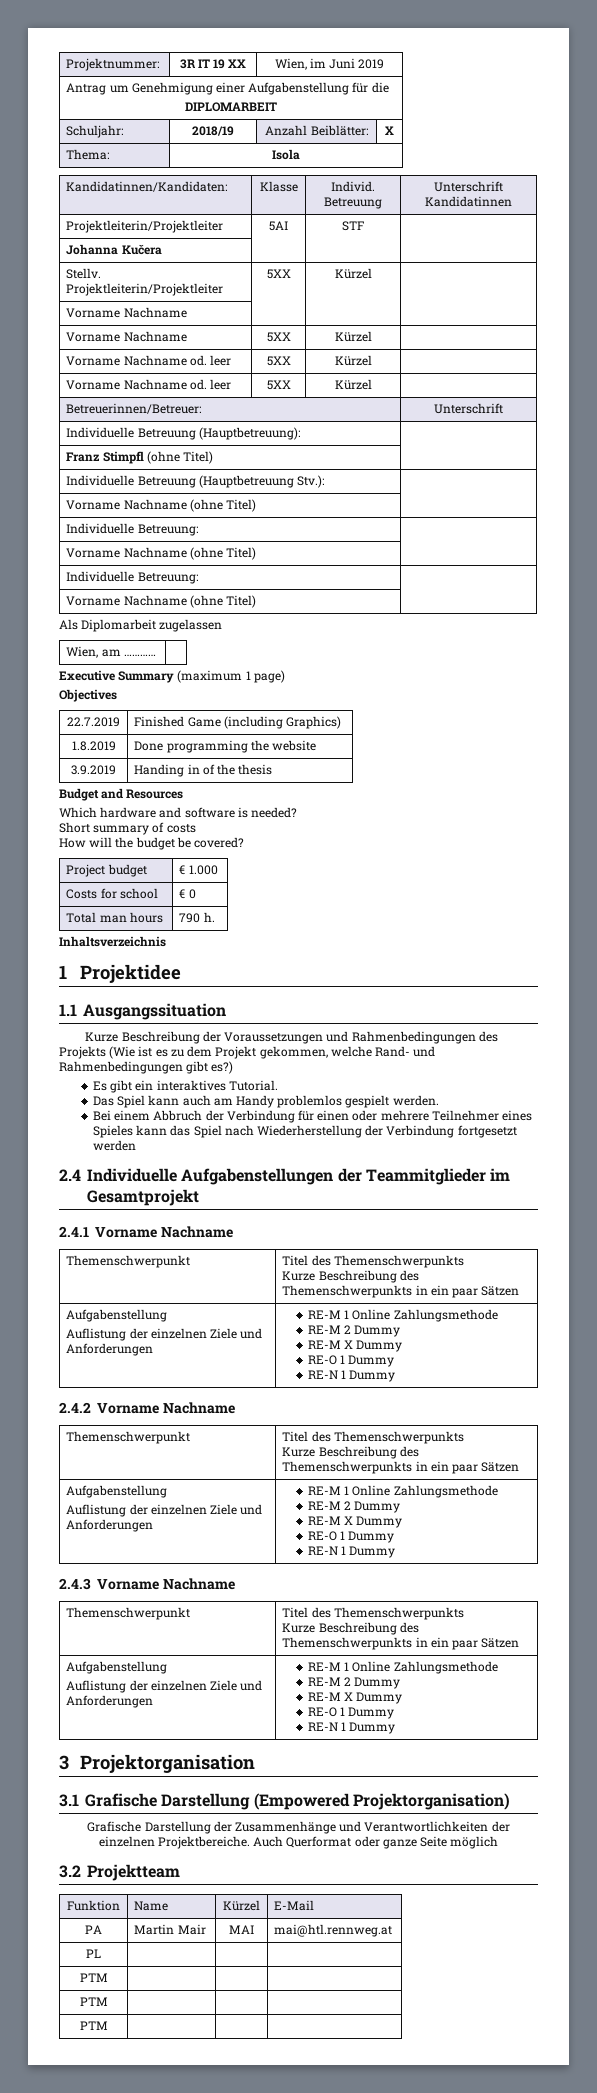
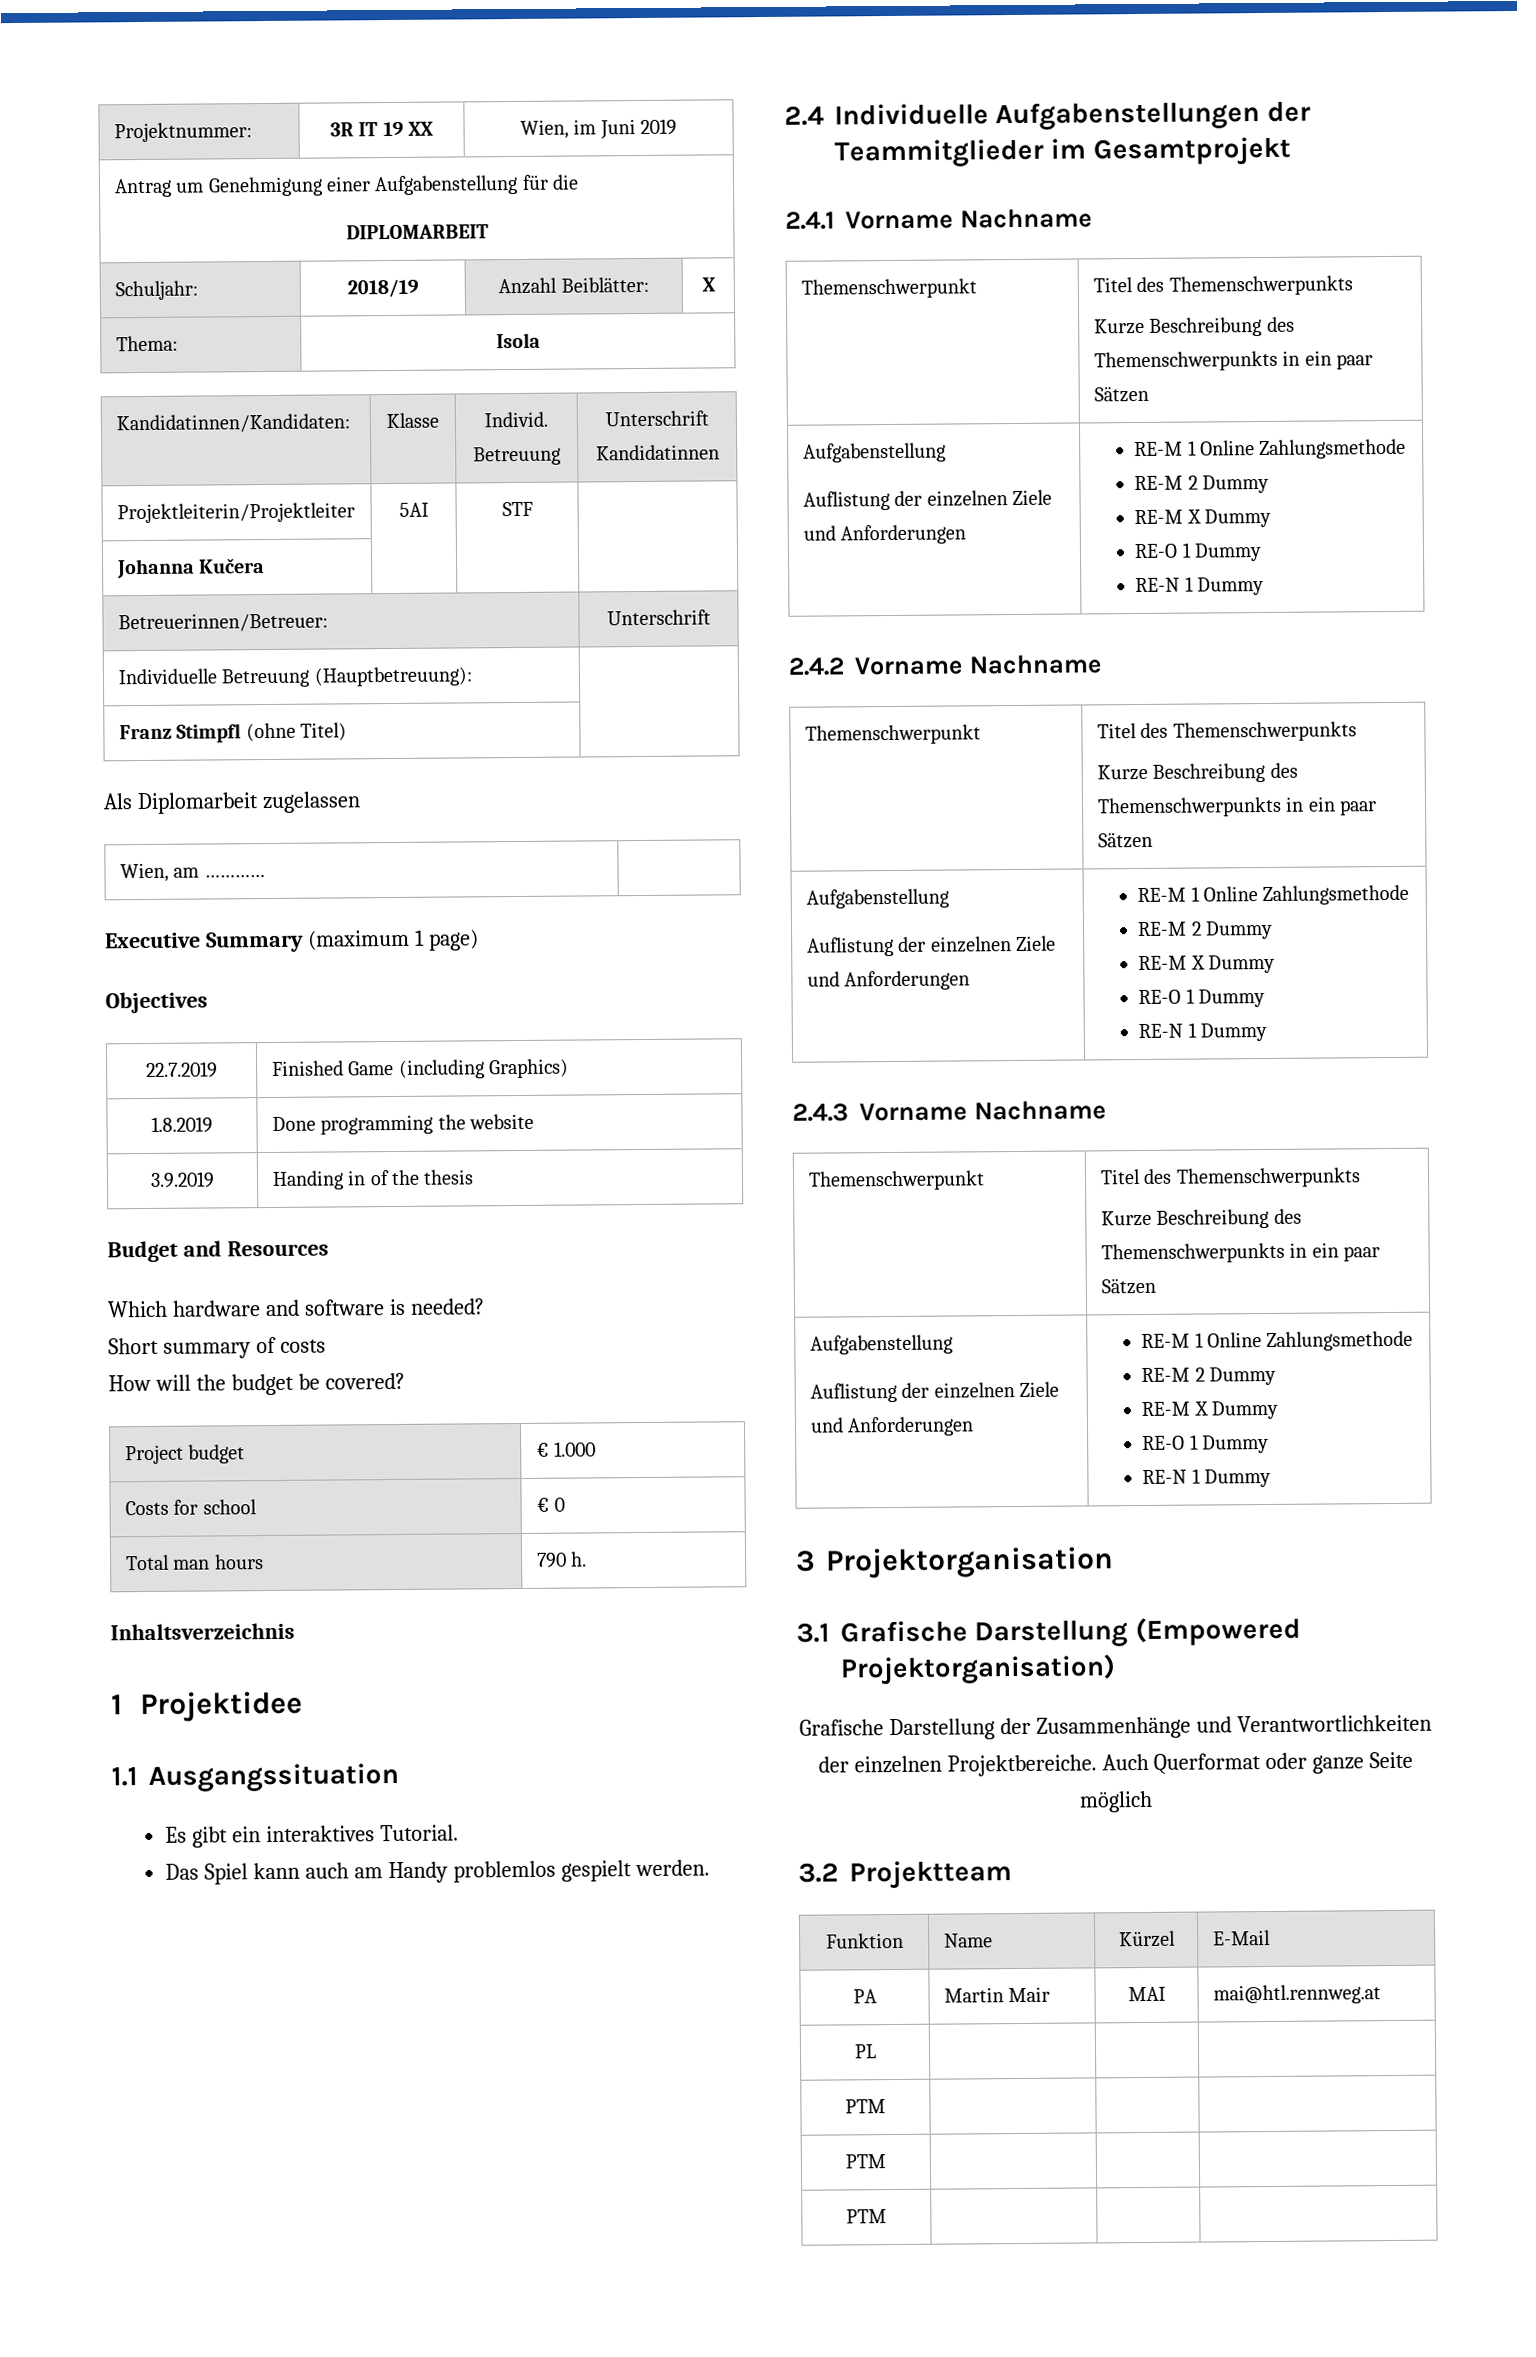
- Stellv. Projektleiterin/Projektleiter | 5XX | Kürzel |
- Vorname Nachname | | |
- Vorname Nachname | 5XX | Kürzel |
- Vorname Nachname od. leer | 5XX | Kürzel |
- Vorname Nachname od. leer | 5XX | Kürzel |
- Individuelle Betreuung (Hauptbetreuung Stv.): |
- Vorname Nachname (ohne Titel) |
- Individuelle Betreuung: |
- Vorname Nachname (ohne Titel) |
- Individuelle Betreuung: |
- Vorname Nachname (ohne Titel) |
- Kurze Beschreibung der Voraussetzungen und Rahmenbedingungen des Projekts (Wie ist es zu dem Projekt gekommen, welche Rand- und Rahmenbedingungen gibt es?)
- Bei einem Abbruch der Verbindung für einen oder mehrere Teilnehmer eines Spieles kann das Spiel nach Wiederherstellung der Verbindung fortgesetzt werden

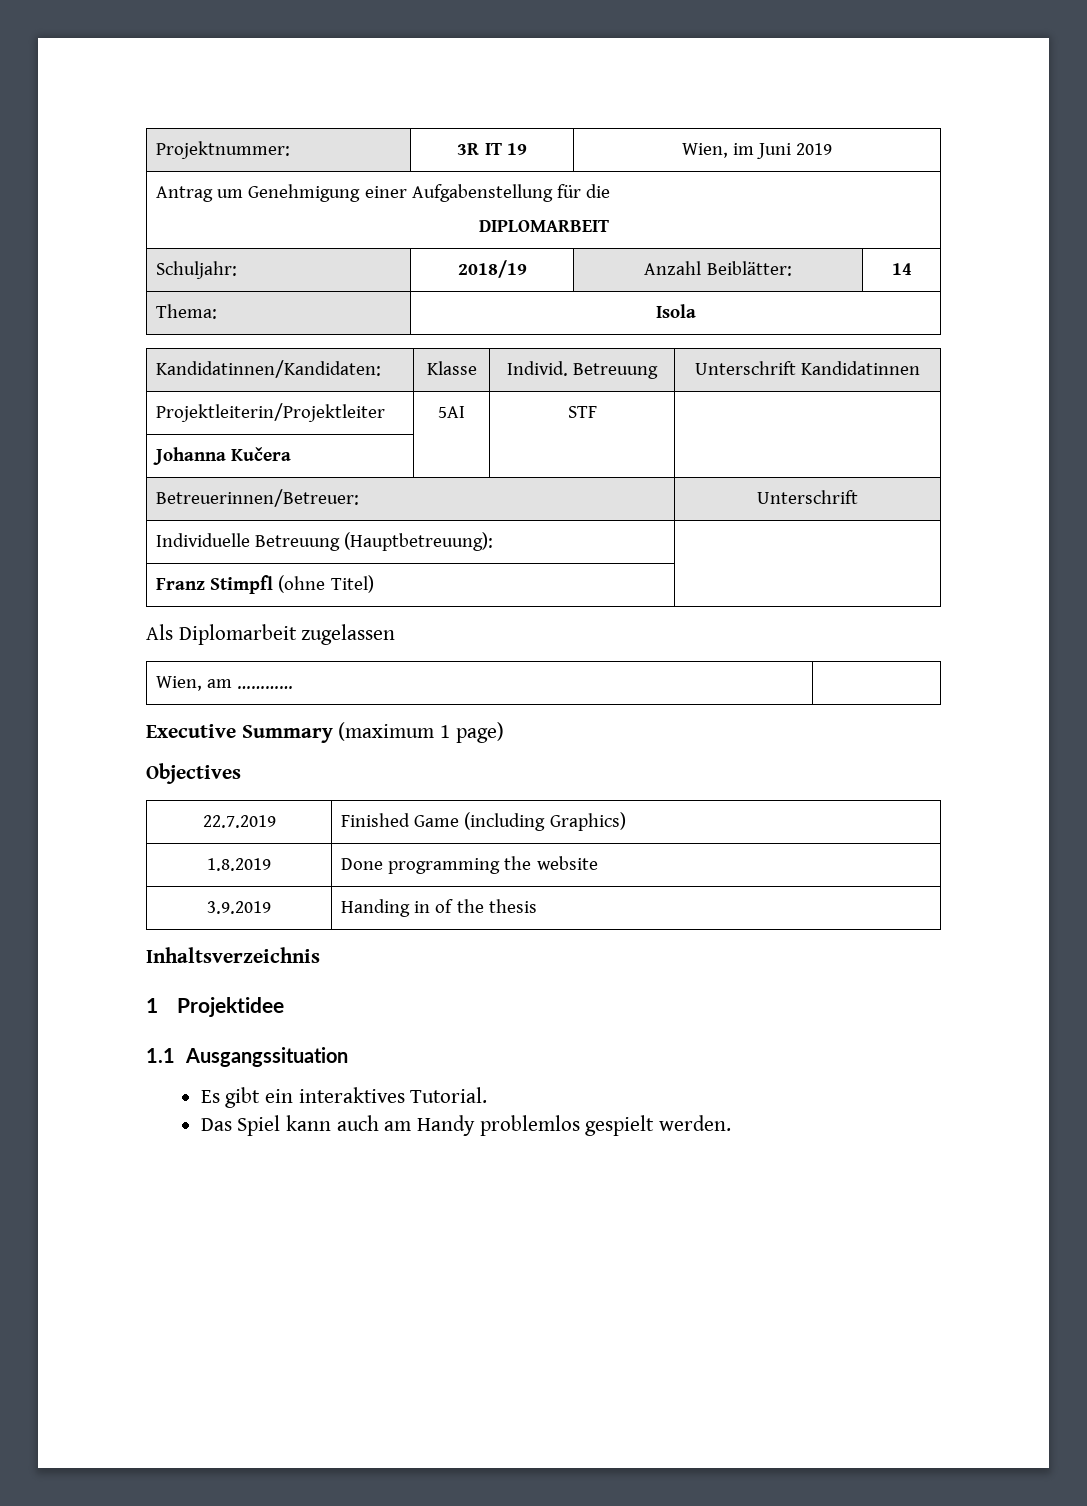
- Projektnummer: | 3R IT 19 XX | Wien, im Juni 2019
+ Projektnummer: | 3R IT 19 | Wien, im Juni 2019
- Schuljahr: | 2018/19 | Anzahl Beiblätter: | X
+ Schuljahr: | 2018/19 | Anzahl Beiblätter: | 14
- Budget and Resources
- Which hardware and software is needed?
- Short summary of costs
- How will the budget be covered?
- Project budget | € 1.000
- Costs for school | € 0
- Total man hours | 790 h.
- 2.4 Individuelle Aufgabenstellungen der Teammitglieder im Gesamtprojekt
- 2.4.1 Vorname Nachname
- Themenschwerpunkt | Titel des Themenschwerpunkts
- Kurze Beschreibung des Themenschwerpunkts in ein paar Sätzen
- Aufgabenstellung
- Auflistung der einzelnen Ziele und Anforderungen | RE-M 1 Online Zahlungsmethode
- RE-M 2 Dummy
- RE-M X Dummy
- RE-O 1 Dummy
- RE-N 1 Dummy
- 2.4.2 Vorname Nachname
- Themenschwerpunkt | Titel des Themenschwerpunkts
- Kurze Beschreibung des Themenschwerpunkts in ein paar Sätzen
- Aufgabenstellung
- Auflistung der einzelnen Ziele und Anforderungen | RE-M 1 Online Zahlungsmethode
- RE-M 2 Dummy
- RE-M X Dummy
- RE-O 1 Dummy
- RE-N 1 Dummy
- 2.4.3 Vorname Nachname
- Themenschwerpunkt | Titel des Themenschwerpunkts
- Kurze Beschreibung des Themenschwerpunkts in ein paar Sätzen
- Aufgabenstellung
- Auflistung der einzelnen Ziele und Anforderungen | RE-M 1 Online Zahlungsmethode
- RE-M 2 Dummy
- RE-M X Dummy
- RE-O 1 Dummy
- RE-N 1 Dummy
- 3 Projektorganisation
- 3.1 Grafische Darstellung (Empowered Projektorganisation)
- Grafische Darstellung der Zusammenhänge und Verantwortlichkeiten der einzelnen Projektbereiche. Auch Querformat oder ganze Seite möglich
- 3.2 Projektteam
- Funktion | Name | Kürzel | E-Mail
- PA | Martin Mair | MAI | mai@htl.rennweg.at
- PL | | |
- PTM | | |
- PTM | | |
- PTM | | |

